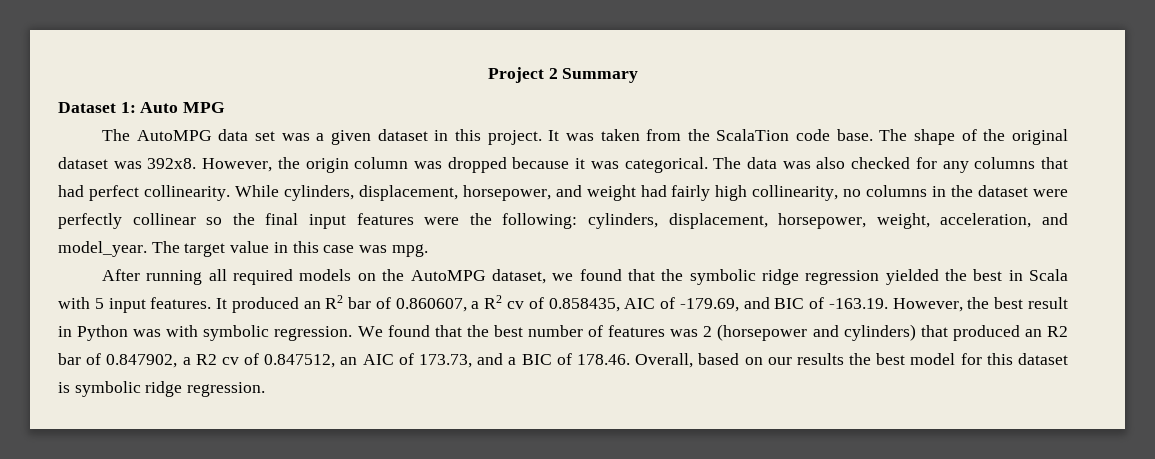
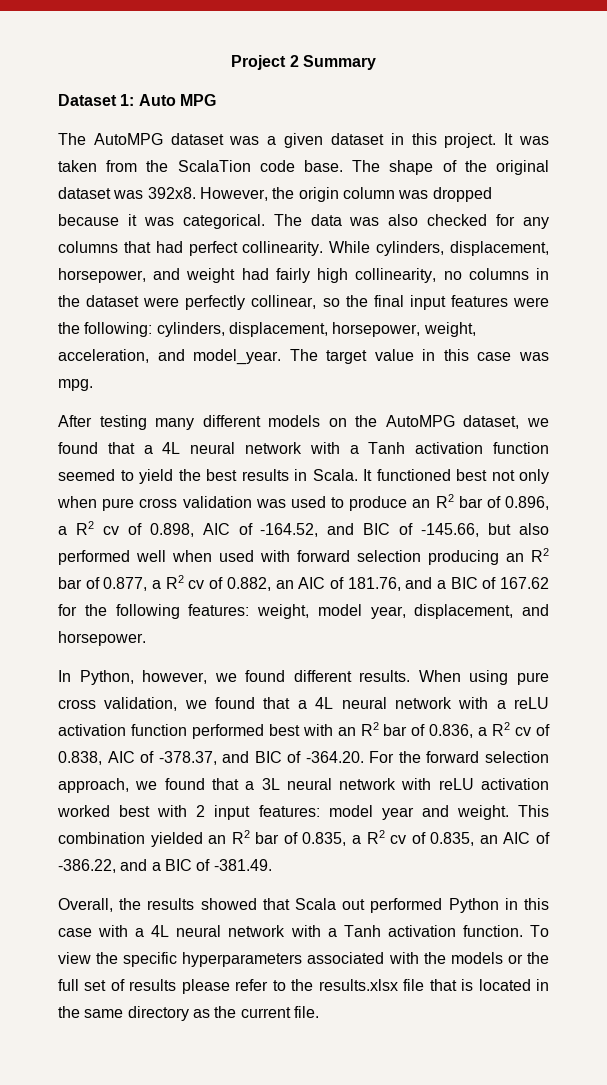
- The AutoMPG data set was a given dataset in this project.
+ The AutoMPG dataset was a given dataset in this project.
- While cylinders, displacement, horsepower, and weight had fairly high collinearity, no columns in the dataset were perfectly collinear so the final input features were the following: cylinders, displacement, horsepower, weight, acceleration, and model_year.
+ While cylinders, displacement, horsepower, and weight had fairly high collinearity, no columns in the dataset were perfectly collinear, so the final input features were the following: cylinders, displacement, horsepower, weight, acceleration, and model_year.
- After running all required models on the AutoMPG dataset, we found that the symbolic ridge regression yielded the best in Scala with 5 input features. It produced an R2 bar of 0.860607, a R2 cv of 0.858435, AIC of -179.69, and BIC of -163.19. However, the best result in Python was with symbolic regression. We found that the best number of features was 2 (horsepower and cylinders) that produced an R2 bar of 0.847902, a R2 cv of 0.847512, an AIC of 173.73, and a BIC of 178.46. Overall, based on our results the best model for this dataset is symbolic ridge regression.
+ After testing many different models on the AutoMPG dataset, we found that a 4L neural network with a Tanh activation function seemed to yield the best results in Scala. It functioned best not only when pure cross validation was used to produce an R2 bar of 0.896, a R2 cv of 0.898, AIC of -164.52, and BIC of -145.66, but also performed well when used with forward selection producing an R2 bar of 0.877, a R2 cv of 0.882, an AIC of 181.76, and a BIC of 167.62 for the following features: weight, model year, displacement, and horsepower.
+ In Python, however, we found different results. When using pure cross validation, we found that a 4L neural network with a reLU activation function performed best with an R2 bar of 0.836, a R2 cv of 0.838, AIC of -378.37, and BIC of -364.20. For the forward selection approach, we found that a 3L neural network with reLU activation worked best with 2 input features: model year and weight. This combination yielded an R2 bar of 0.835, a R2 cv of 0.835, an AIC of -386.22, and a BIC of -381.49.
+ Overall, the results showed that Scala out performed Python in this case with a 4L neural network with a Tanh activation function. To view the specific hyperparameters associated with the models or the full set of results please refer to the results.xlsx file that is located in the same directory as the current file.

